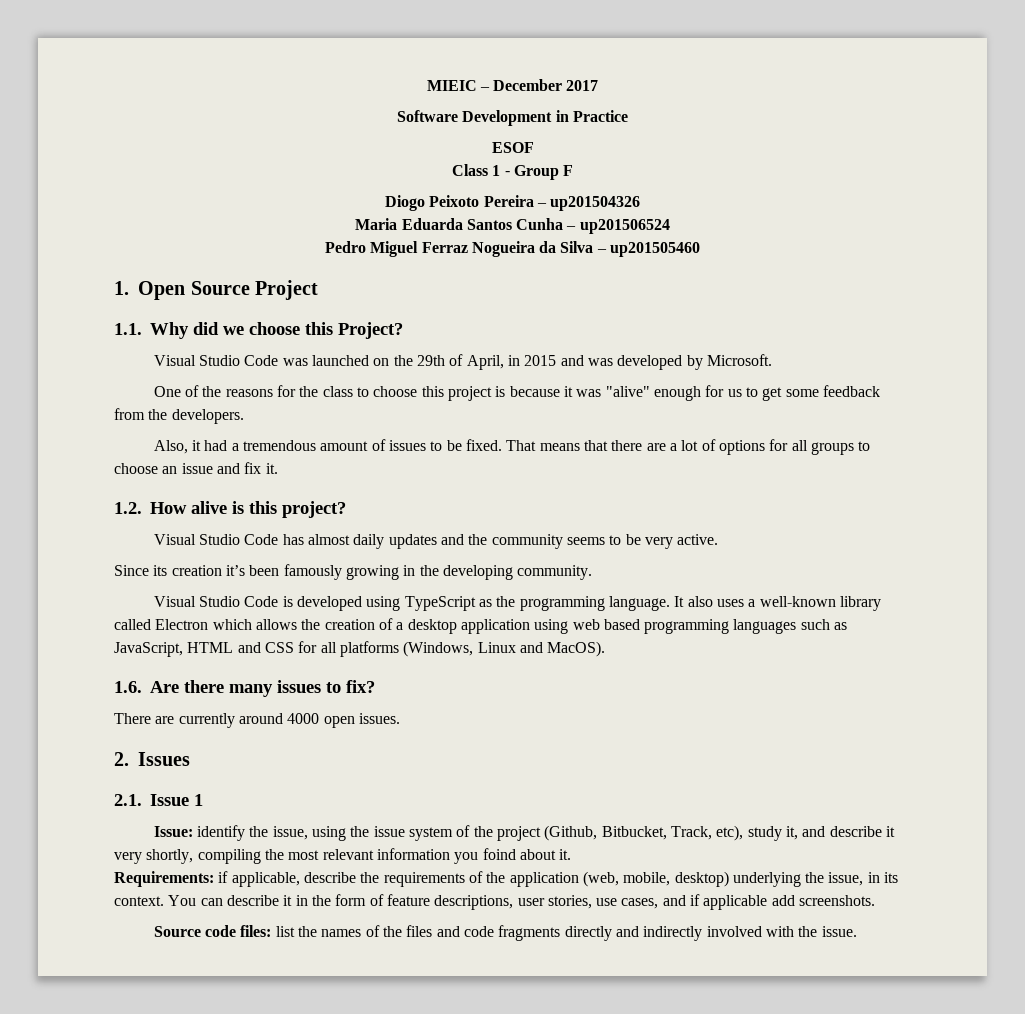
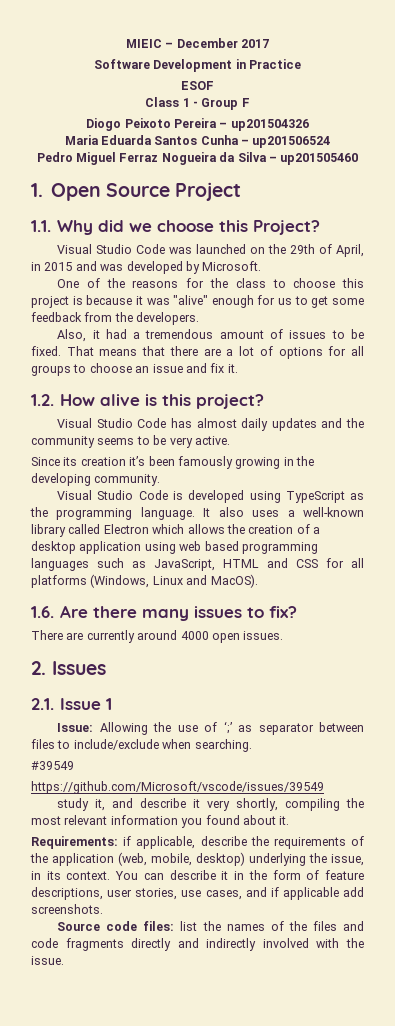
- Issue: identify the issue, using the issue system of the project (Github, Bitbucket, Track, etc), study it, and describe it very shortly, compiling the most relevant information you foind about it.
+ Issue: Allowing the use of ‘;’ as separator between files to include/exclude when searching.
+ #39549
+ https://github.com/Microsoft/vscode/issues/39549
+ study it, and describe it very shortly, compiling the most relevant information you found about it.

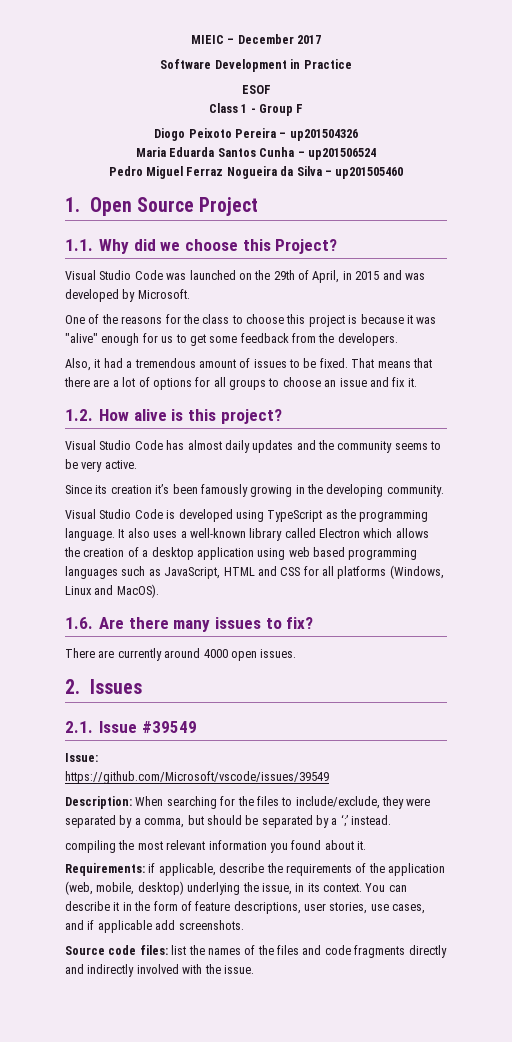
- 2.1. Issue 1
+ 2.1. Issue #39549
- Issue: Allowing the use of ‘;’ as separator between files to include/exclude when searching.
- #39549
+ Issue:
  https://github.com/Microsoft/vscode/issues/39549
- study it, and describe it very shortly, compiling the most relevant information you found about it.
+ Description: When searching for the files to include/exclude, they were separated by a comma, but should be separated by a ‘;’ instead.
+ compiling the most relevant information you found about it.

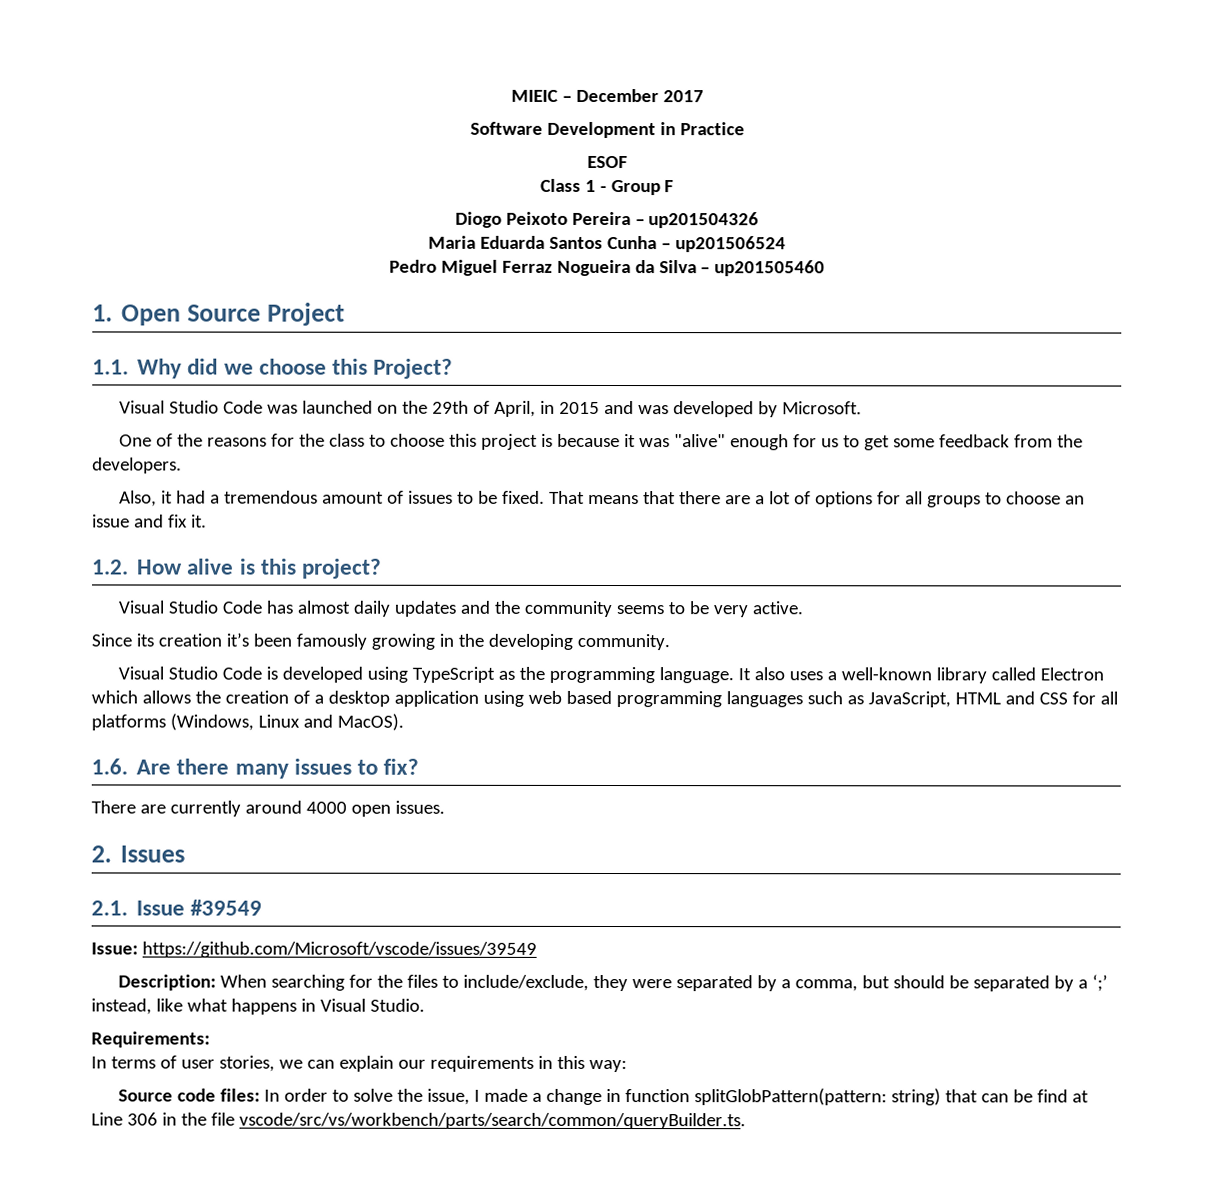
- Issue:
- https://github.com/Microsoft/vscode/issues/39549
+ Issue: https://github.com/Microsoft/vscode/issues/39549
- Description: When searching for the files to include/exclude, they were separated by a comma, but should be separated by a ‘;’ instead.
- compiling the most relevant information you found about it.
- Requirements: if applicable, describe the requirements of the application (web, mobile, desktop) underlying the issue, in its context. You can describe it in the form of feature descriptions, user stories, use cases, and if applicable add screenshots.
- Source code files: list the names of the files and code fragments directly and indirectly involved with the issue.
+ Description: When searching for the files to include/exclude, they were separated by a comma, but should be separated by a ‘;’ instead, like what happens in Visual Studio.
+ Requirements:
+ In terms of user stories, we can explain our requirements in this way:
+ Source code files: In order to solve the issue, I made a change in function splitGlobPattern(pattern: string) that can be find at Line 306 in the file vscode/src/vs/workbench/parts/search/common/queryBuilder.ts.

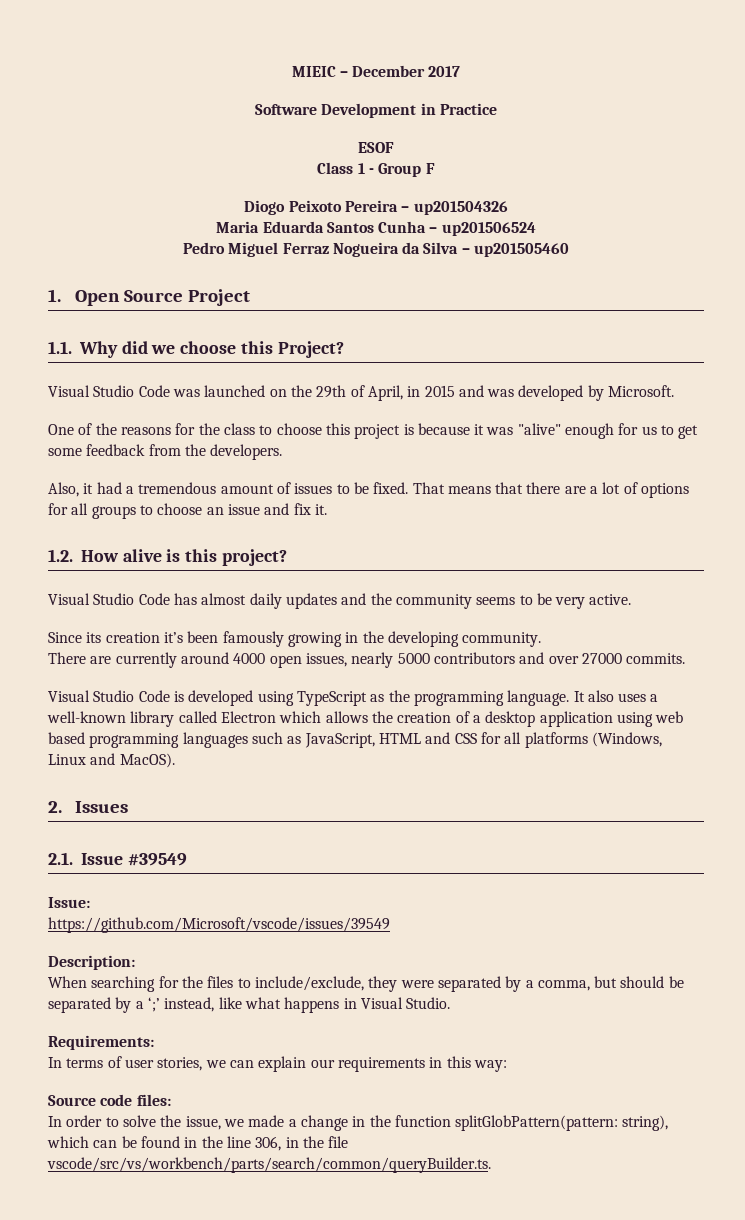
+ There are currently around 4000 open issues, nearly 5000 contributors and over 27000 commits.
- 1.6. Are there many issues to fix?
- There are currently around 4000 open issues.
- Issue: https://github.com/Microsoft/vscode/issues/39549
+ Issue:
+ https://github.com/Microsoft/vscode/issues/39549
- Description: When searching for the files to include/exclude, they were separated by a comma, but should be separated by a ‘;’ instead, like what happens in Visual Studio.
+ Description:
+ When searching for the files to include/exclude, they were separated by a comma, but should be separated by a ‘;’ instead, like what happens in Visual Studio.
- Source code files: In order to solve the issue, I made a change in function splitGlobPattern(pattern: string) that can be find at Line 306 in the file vscode/src/vs/workbench/parts/search/common/queryBuilder.ts.
+ Source code files:
+ In order to solve the issue, we made a change in the function splitGlobPattern(pattern: string), which can be found in the line 306, in the file vscode/src/vs/workbench/parts/search/common/queryBuilder.ts.

